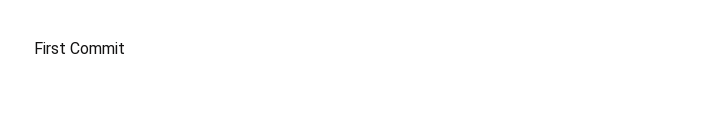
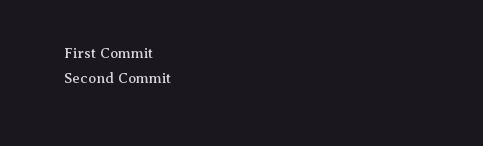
+ Second Commit

